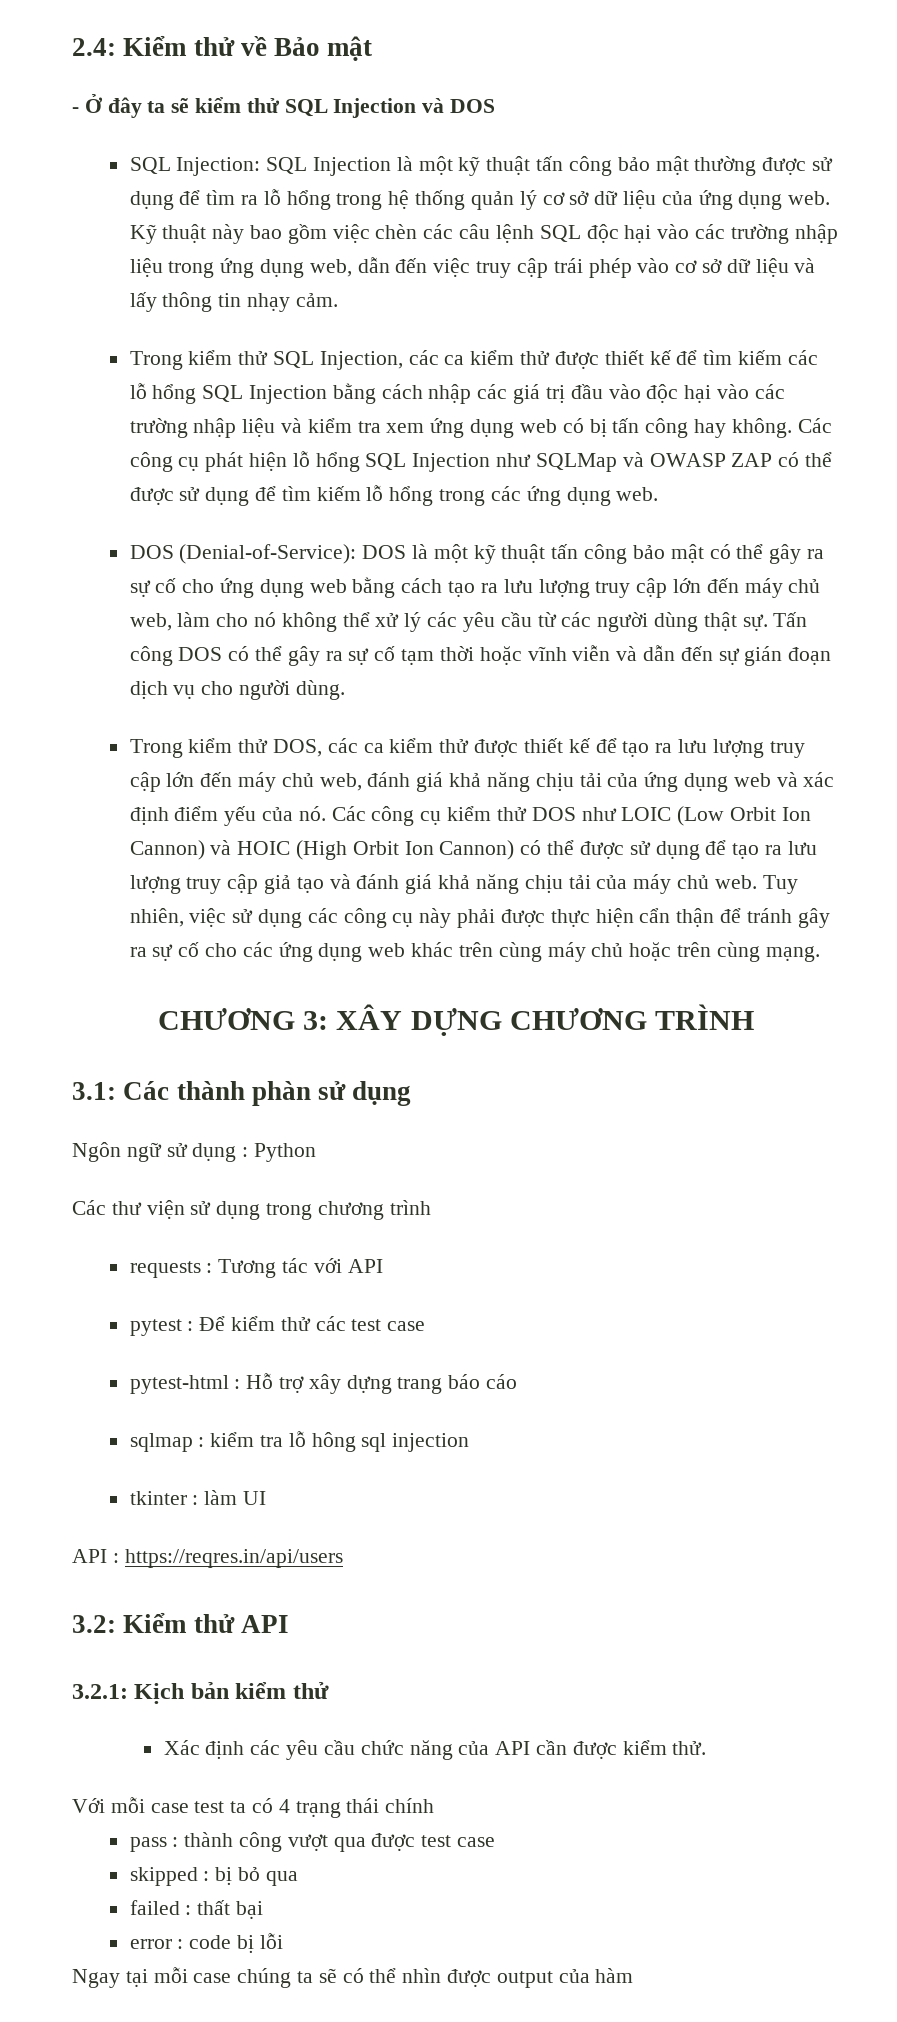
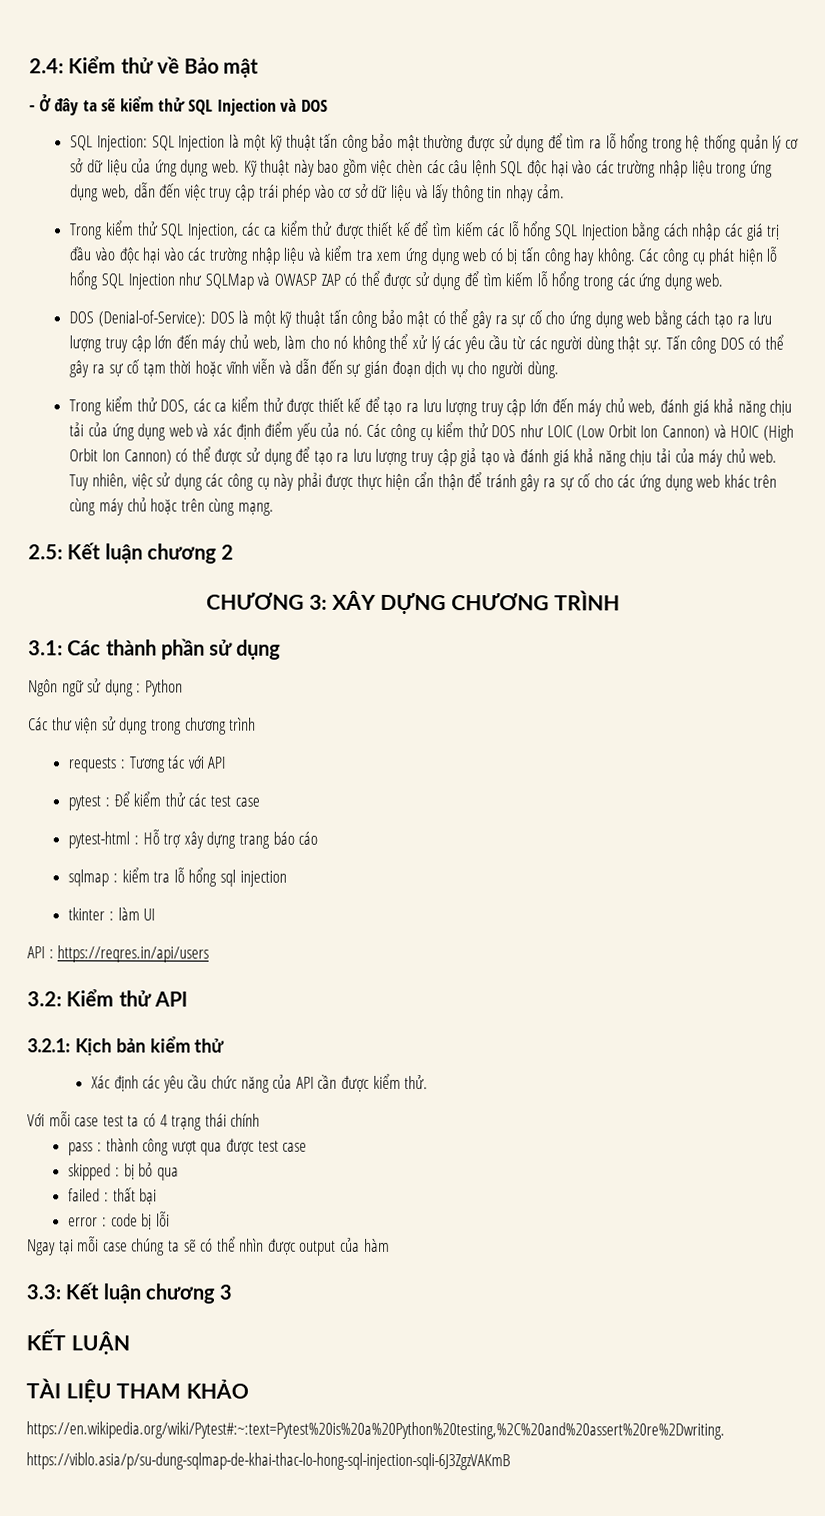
+ 2.5: Kết luận chương 2
- 3.1: Các thành phàn sử dụng
+ 3.1: Các thành phần sử dụng
- sqlmap : kiểm tra lỗ hông sql injection
+ sqlmap : kiểm tra lỗ hổng sql injection
+ 3.3: Kết luận chương 3
+ KẾT LUẬN
+ TÀI LIỆU THAM KHẢO
+ https://en.wikipedia.org/wiki/Pytest#:~:text=Pytest%20is%20a%20Python%20testing,%2C%20and%20assert%20re%2Dwriting.
+ https://viblo.asia/p/su-dung-sqlmap-de-khai-thac-lo-hong-sql-injection-sqli-6J3ZgzVAKmB

